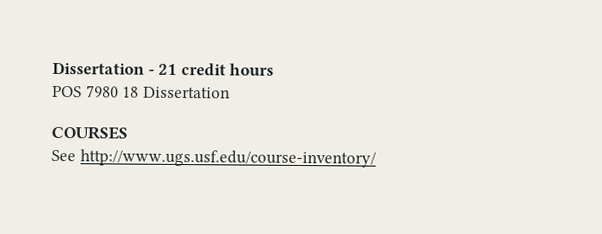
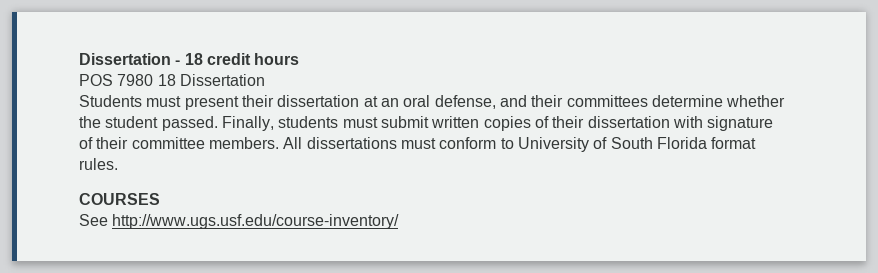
- Dissertation - 21 credit hours
+ Dissertation - 18 credit hours
+ Students must present their dissertation at an oral defense, and their committees determine whether the student passed. Finally, students must submit written copies of their dissertation with signature of their committee members. All dissertations must conform to University of South Florida format rules.

